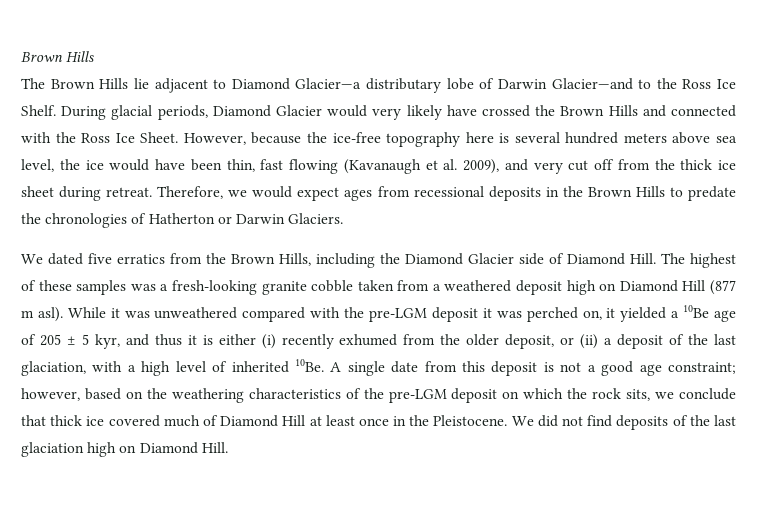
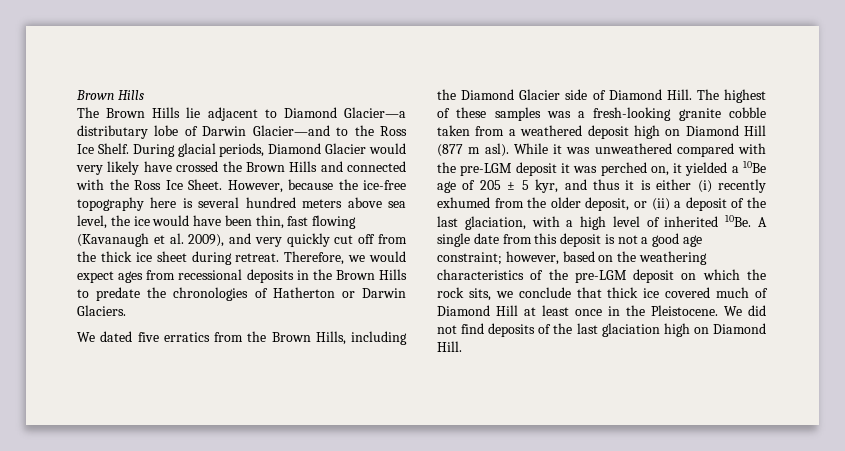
- However, because the ice-free topography here is several hundred meters above sea level, the ice would have been thin, fast flowing (Kavanaugh et al. 2009), and very cut off from the thick ice sheet during retreat.
+ However, because the ice-free topography here is several hundred meters above sea level, the ice would have been thin, fast flowing (Kavanaugh et al. 2009), and very quickly cut off from the thick ice sheet during retreat.

